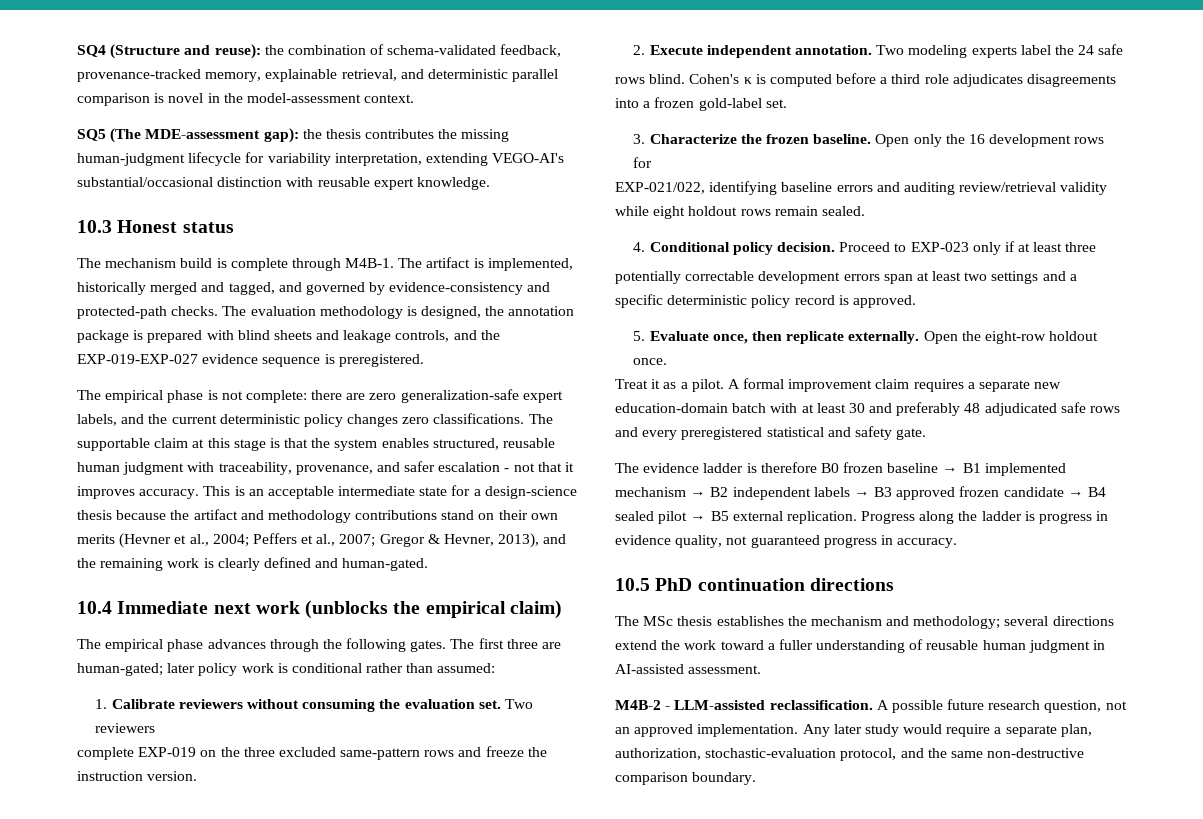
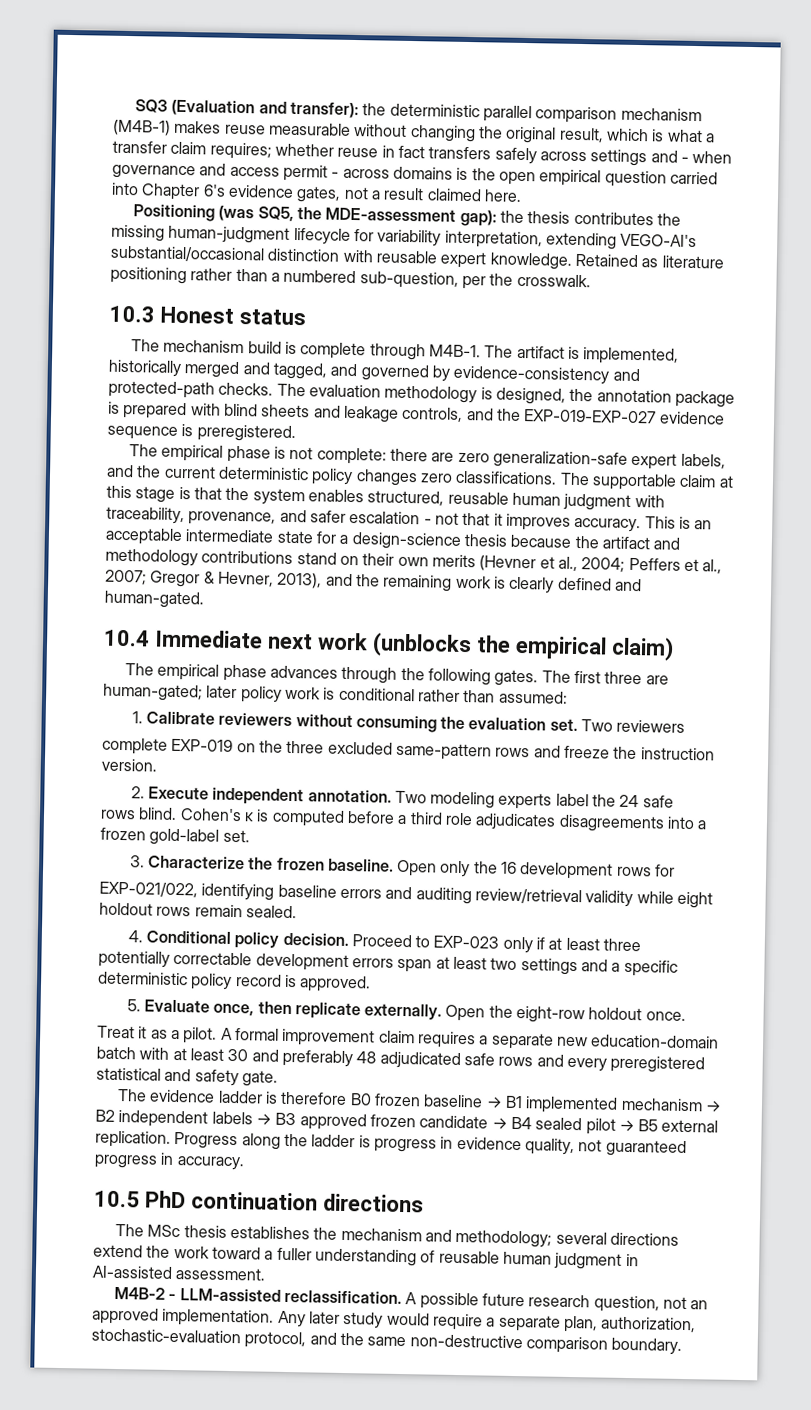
- SQ4 (Structure and reuse): the combination of schema-validated feedback, provenance-tracked memory, explainable retrieval, and deterministic parallel comparison is novel in the model-assessment context.
- SQ5 (The MDE-assessment gap): the thesis contributes the missing human-judgment lifecycle for variability interpretation, extending VEGO-AI's substantial/occasional distinction with reusable expert knowledge.
+ SQ3 (Evaluation and transfer): the deterministic parallel comparison mechanism (M4B-1) makes reuse measurable without changing the original result, which is what a transfer claim requires; whether reuse in fact transfers safely across settings and - when governance and access permit - across domains is the open empirical question carried into Chapter 6's evidence gates, not a result claimed here.
+ Positioning (was SQ5, the MDE-assessment gap): the thesis contributes the missing human-judgment lifecycle for variability interpretation, extending VEGO-AI's substantial/occasional distinction with reusable expert knowledge. Retained as literature positioning rather than a numbered sub-question, per the crosswalk.

